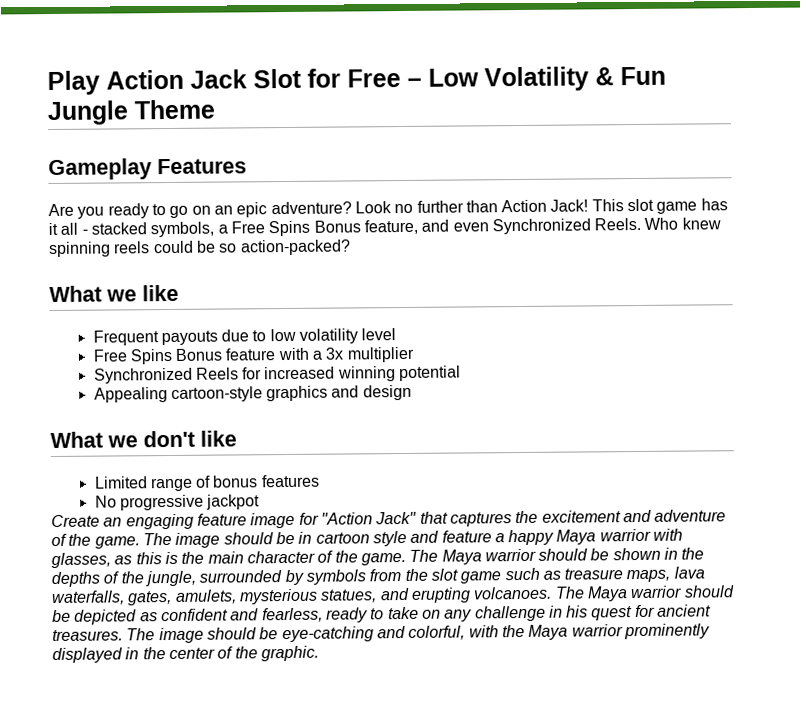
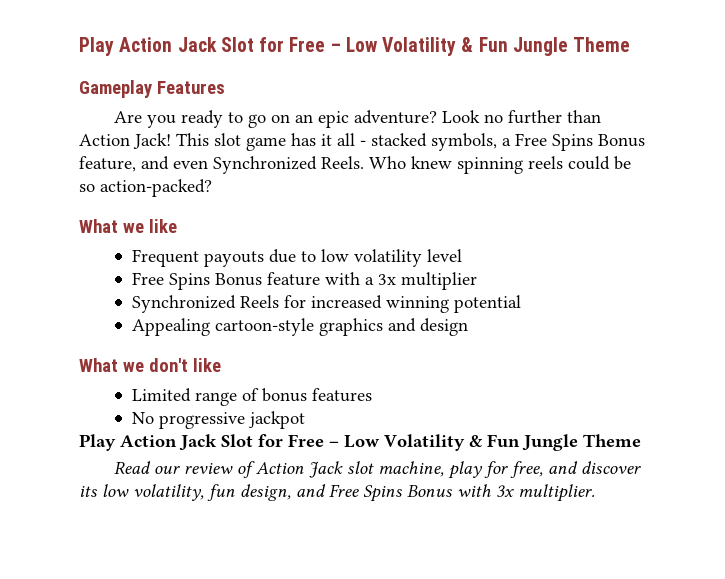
  No progressive jackpot
- Create an engaging feature image for "Action Jack" that captures the excitement and adventure of the game. The image should be in cartoon style and feature a happy Maya warrior with glasses, as this is the main character of the game. The Maya warrior should be shown in the depths of the jungle, surrounded by symbols from the slot game such as treasure maps, lava waterfalls, gates, amulets, mysterious statues, and erupting volcanoes. The Maya warrior should be depicted as confident and fearless, ready to take on any challenge in his quest for ancient treasures. The image should be eye-catching and colorful, with the Maya warrior prominently displayed in the center of the graphic.
+ Play Action Jack Slot for Free – Low Volatility & Fun Jungle Theme
+ Read our review of Action Jack slot machine, play for free, and discover its low volatility, fun design, and Free Spins Bonus with 3x multiplier.

